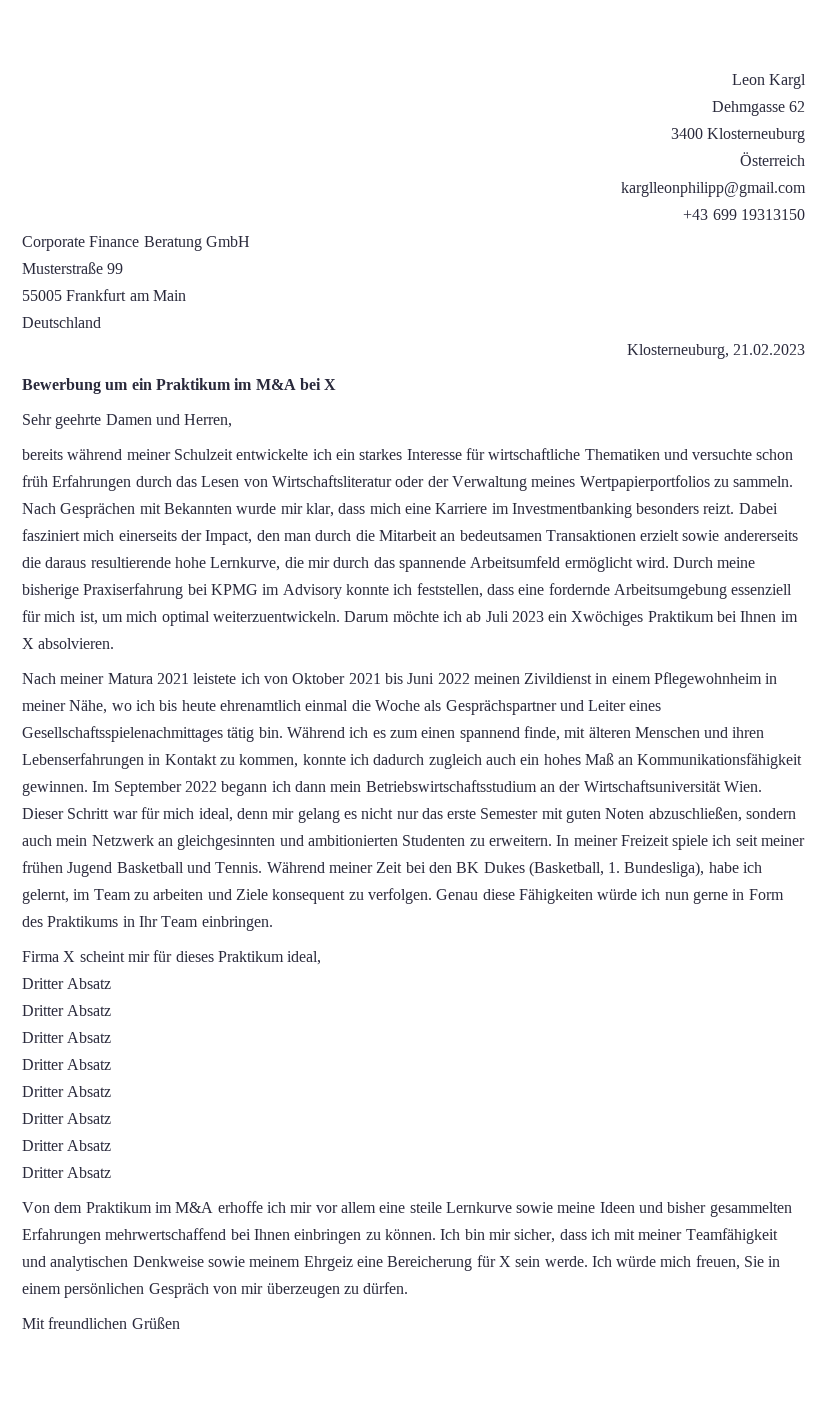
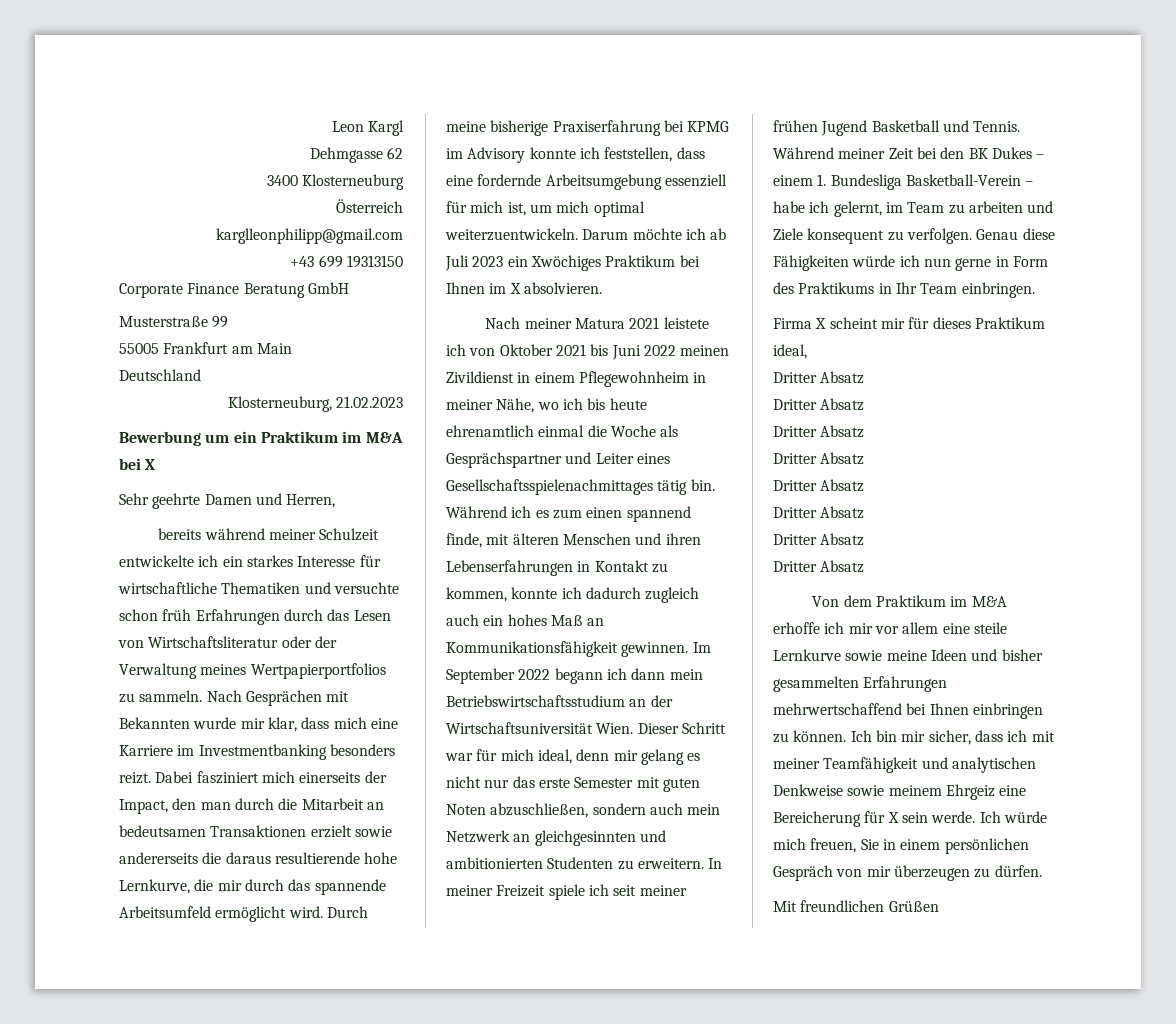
- Während meiner Zeit bei den BK Dukes (Basketball, 1. Bundesliga), habe ich gelernt, im Team zu arbeiten und Ziele konsequent zu verfolgen.
+ Während meiner Zeit bei den BK Dukes – einem 1. Bundesliga Basketball-Verein – habe ich gelernt, im Team zu arbeiten und Ziele konsequent zu verfolgen.

